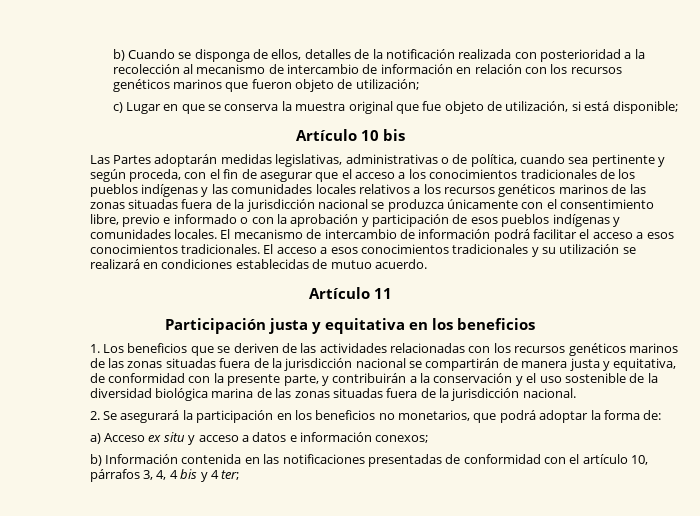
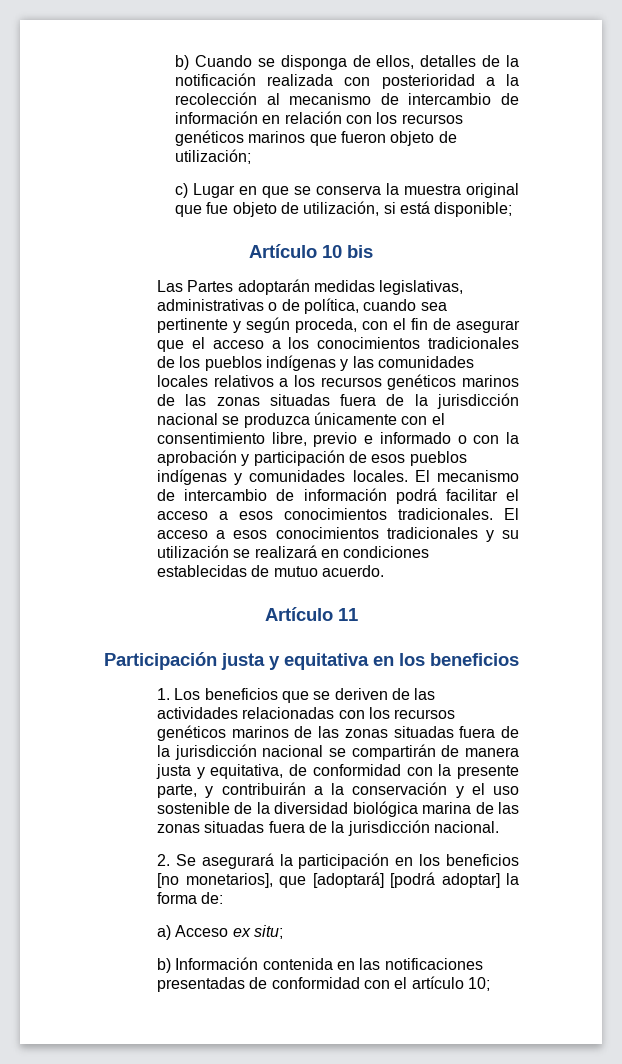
- 2. Se asegurará la participación en los beneficios no monetarios, que podrá adoptar la forma de:
+ 2. Se asegurará la participación en los beneficios [no monetarios], que [adoptará] [podrá adoptar] la forma de:
- a) Acceso ex situ y acceso a datos e información conexos;
+ a) Acceso ex situ;
- b) Información contenida en las notificaciones presentadas de conformidad con el artículo 10, párrafos 3, 4, 4 bis y 4 ter;
+ b) Información contenida en las notificaciones presentadas de conformidad con el artículo 10;

